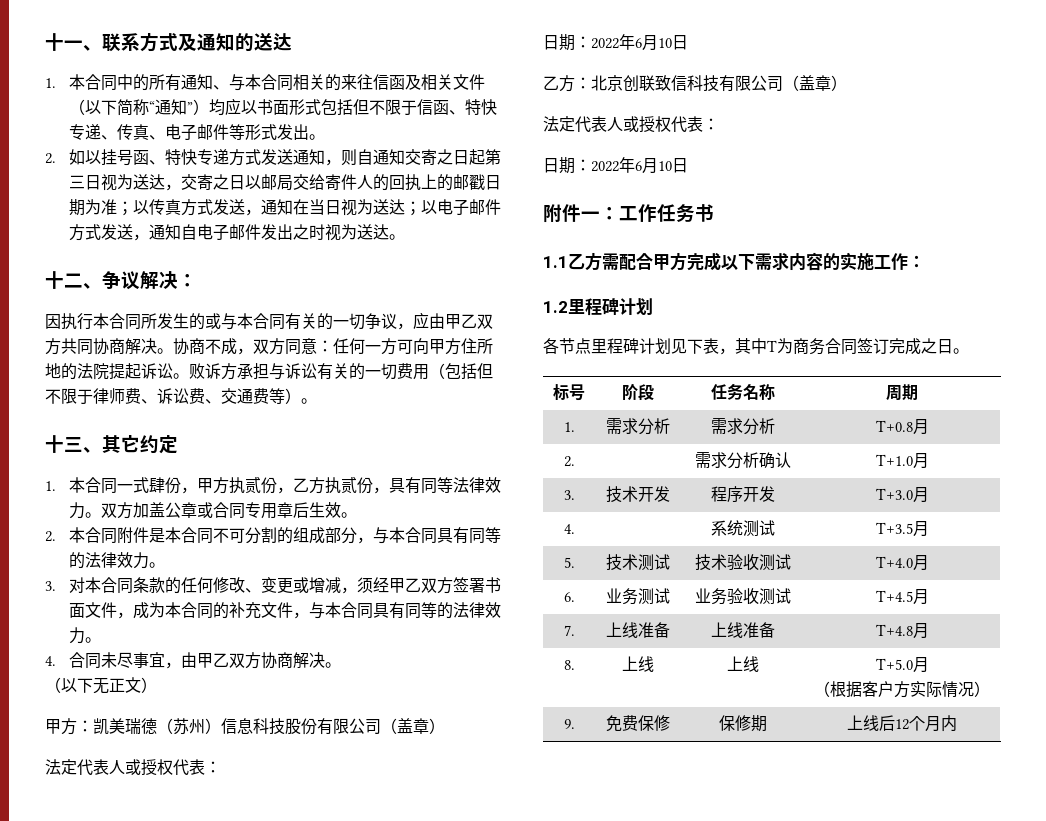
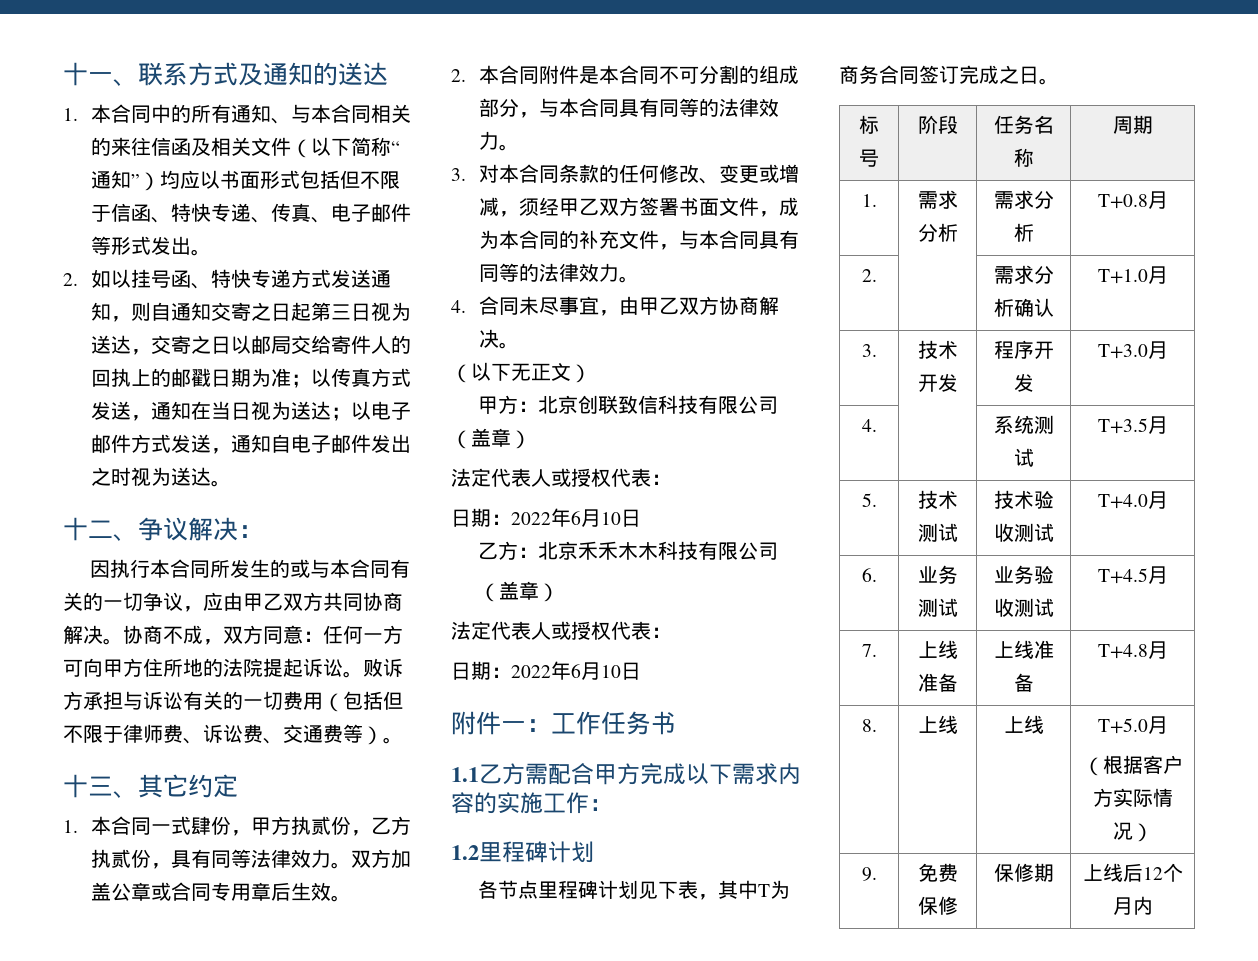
- 甲方：凯美瑞德（苏州）信息科技股份有限公司（盖章）
+ 甲方：北京创联致信科技有限公司（盖章）
- 乙方：北京创联致信科技有限公司（盖章）
+ 乙方：北京禾禾木木科技有限公司
+ （盖章）

